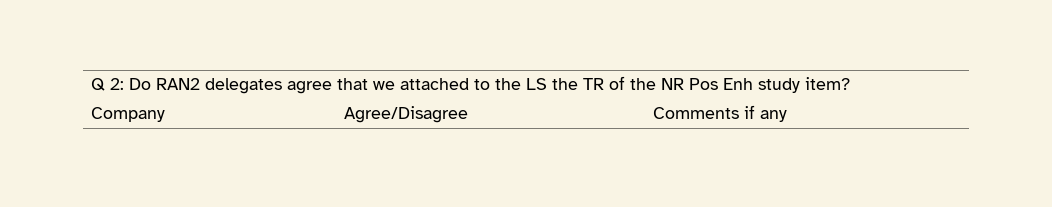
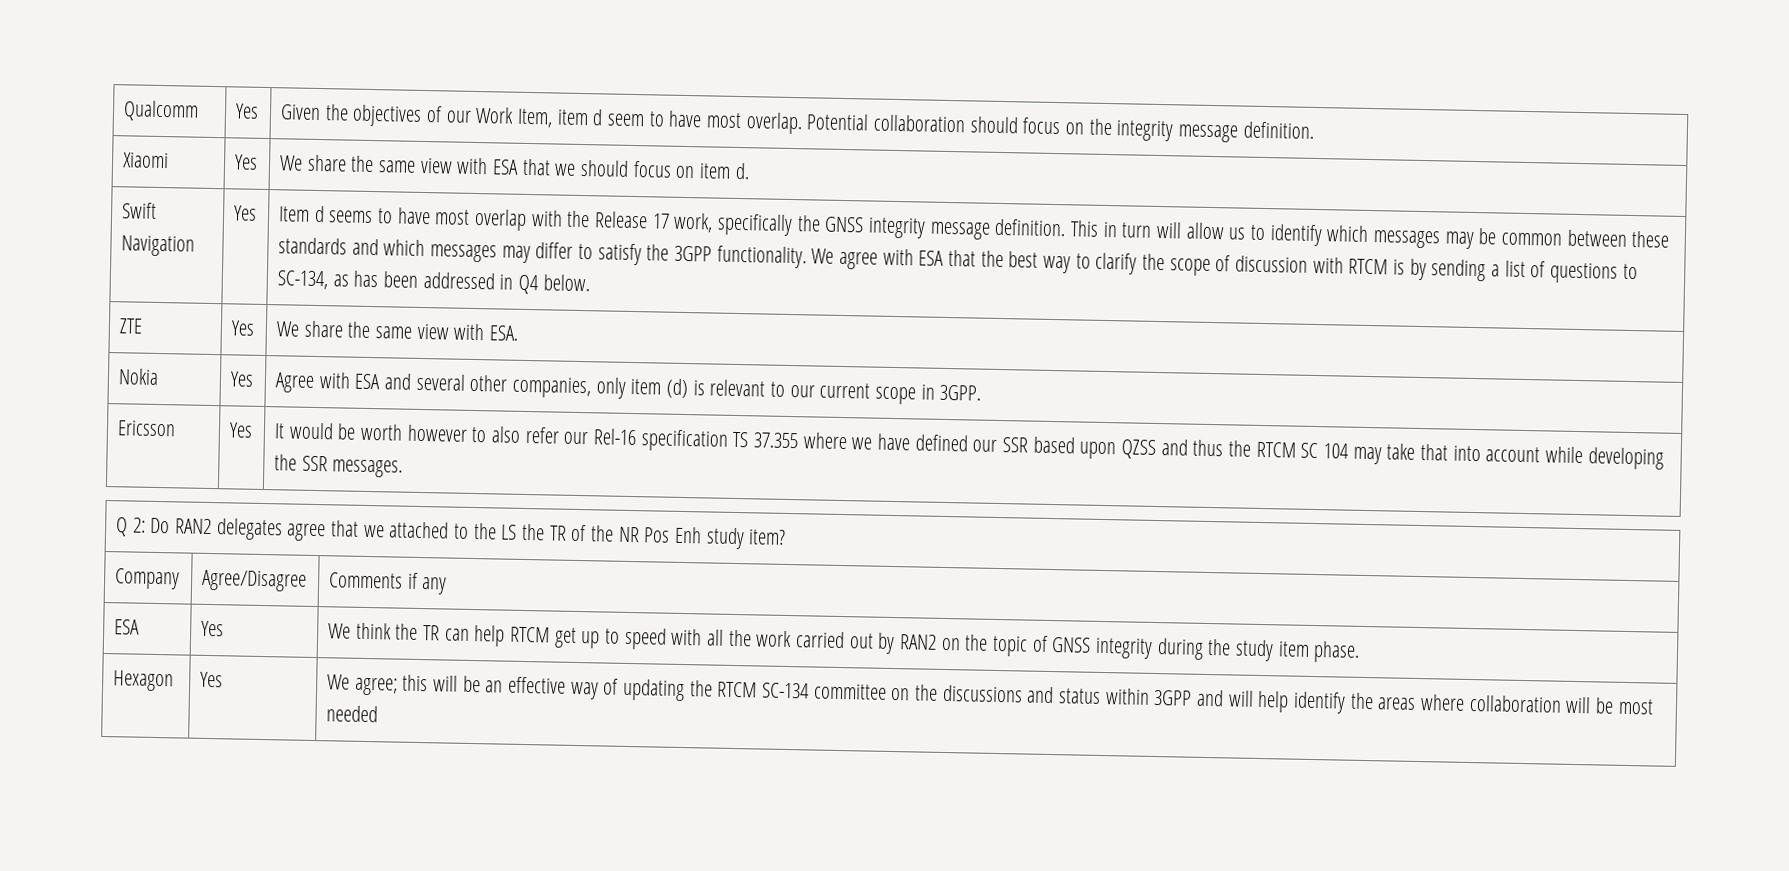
+ Qualcomm | Yes | Given the objectives of our Work Item, item d seem to have most overlap. Potential collaboration should focus on the integrity message definition.
+ Xiaomi | Yes | We share the same view with ESA that we should focus on item d.
+ Swift Navigation | Yes | Item d seems to have most overlap with the Release 17 work, specifically the GNSS integrity message definition. This in turn will allow us to identify which messages may be common between these standards and which messages may differ to satisfy the 3GPP functionality. We agree with ESA that the best way to clarify the scope of discussion with RTCM is by sending a list of questions to SC-134, as has been addressed in Q4 below.
+ ZTE | Yes | We share the same view with ESA.
+ Nokia | Yes | Agree with ESA and several other companies, only item (d) is relevant to our current scope in 3GPP.
+ Ericsson | Yes | It would be worth however to also refer our Rel-16 specification TS 37.355 where we have defined our SSR based upon QZSS and thus the RTCM SC 104 may take that into account while developing the SSR messages.
+ ESA | Yes | We think the TR can help RTCM get up to speed with all the work carried out by RAN2 on the topic of GNSS integrity during the study item phase.
+ Hexagon | Yes | We agree; this will be an effective way of updating the RTCM SC-134 committee on the discussions and status within 3GPP and will help identify the areas where collaboration will be most needed

